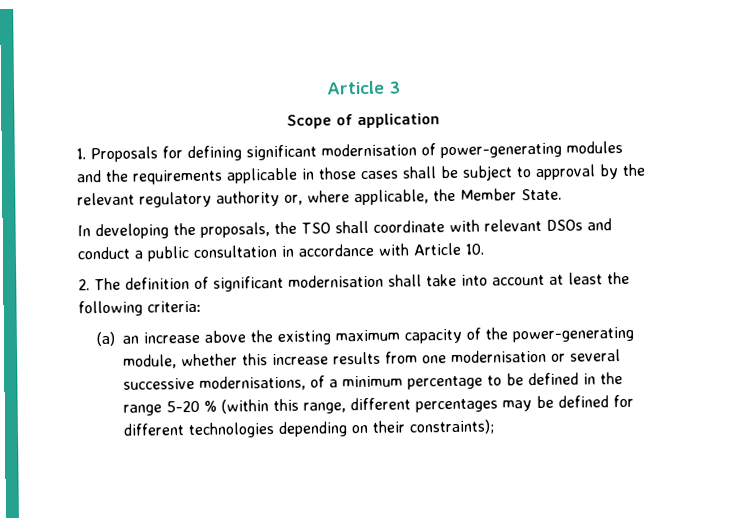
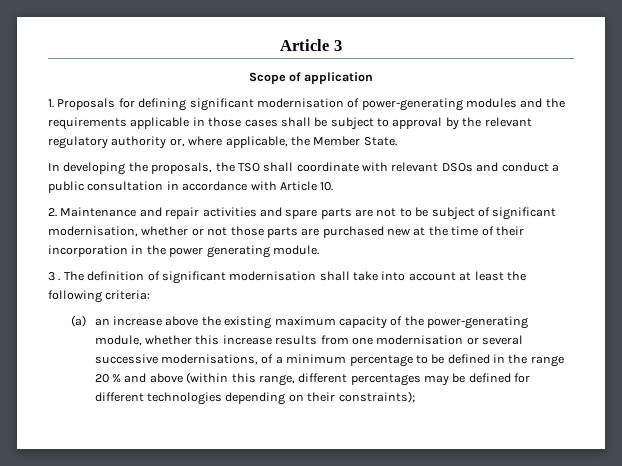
- 2. The definition of significant modernisation shall take into account at least the following criteria:
+ 2. Maintenance and repair activities and spare parts are not to be subject of significant modernisation, whether or not those parts are purchased new at the time of their incorporation in the power generating module.
+ 3 . The definition of significant modernisation shall take into account at least the following criteria:
- (a) an increase above the existing maximum capacity of the power-generating module, whether this increase results from one modernisation or several successive modernisations, of a minimum percentage to be defined in the range 5-20 % (within this range, different percentages may be defined for different technologies depending on their constraints);
+ (a) an increase above the existing maximum capacity of the power-generating module, whether this increase results from one modernisation or several successive modernisations, of a minimum percentage to be defined in the range 20 % and above (within this range, different percentages may be defined for different technologies depending on their constraints);

